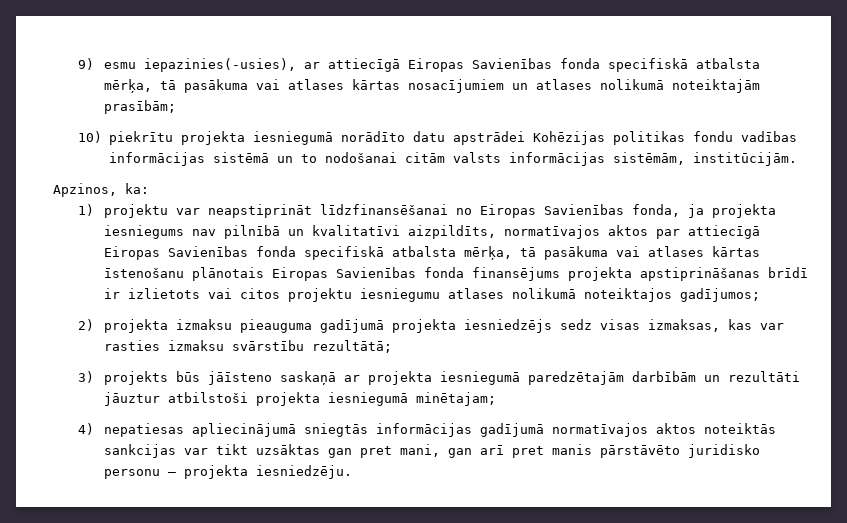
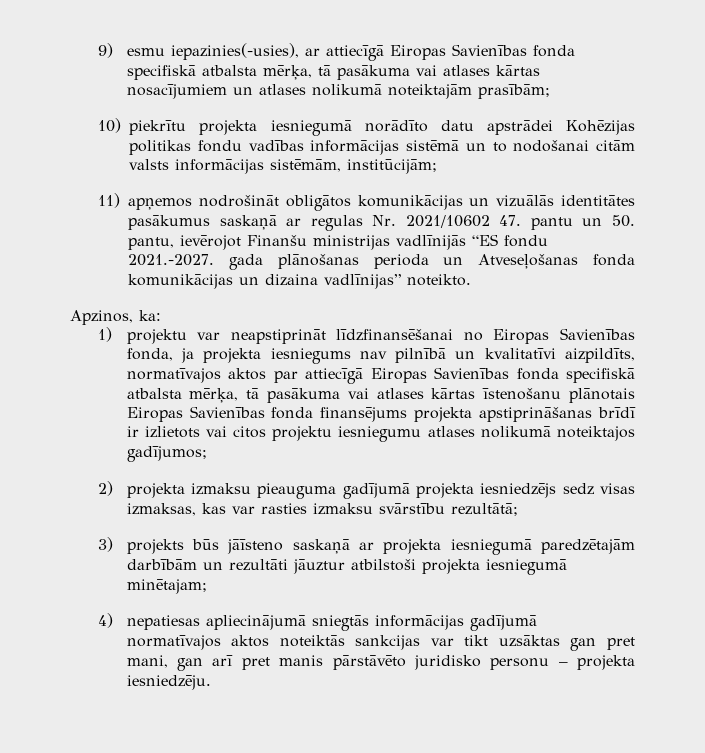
- 10) piekrītu projekta iesniegumā norādīto datu apstrādei Kohēzijas politikas fondu vadības informācijas sistēmā un to nodošanai citām valsts informācijas sistēmām, institūcijām.
+ 10) piekrītu projekta iesniegumā norādīto datu apstrādei Kohēzijas politikas fondu vadības informācijas sistēmā un to nodošanai citām valsts informācijas sistēmām, institūcijām;
+ 11) apņemos nodrošināt obligātos komunikācijas un vizuālās identitātes pasākumus saskaņā ar regulas Nr. 2021/10602 47. pantu un 50. pantu, ievērojot Finanšu ministrijas vadlīnijās “ES fondu 2021.-2027. gada plānošanas perioda un Atveseļošanas fonda komunikācijas un dizaina vadlīnijas” noteikto.

